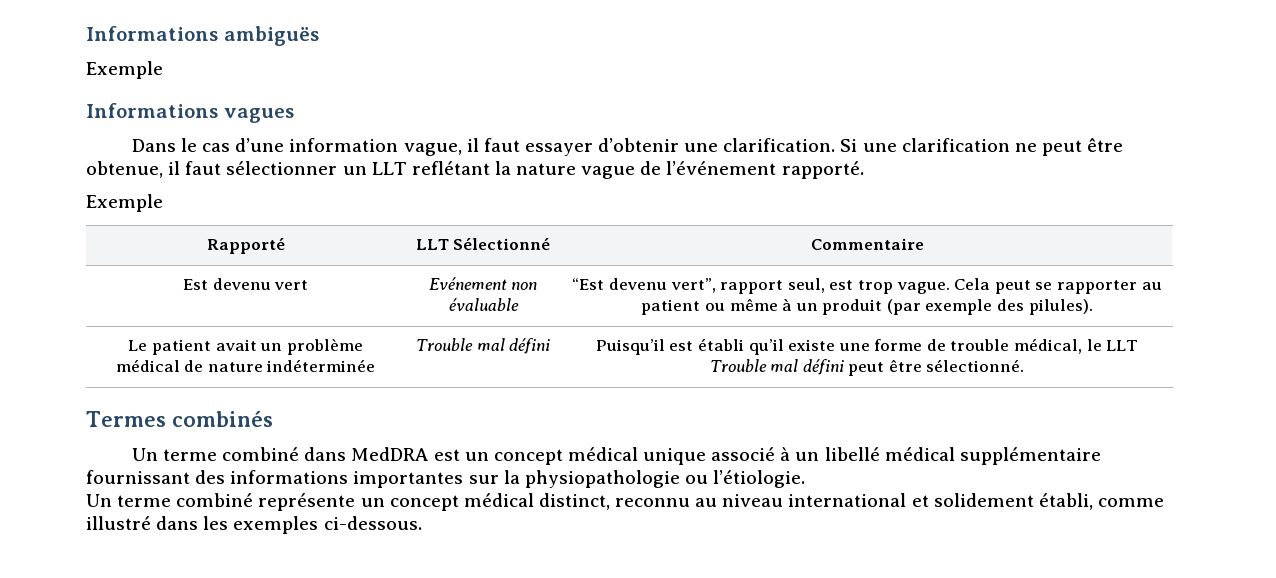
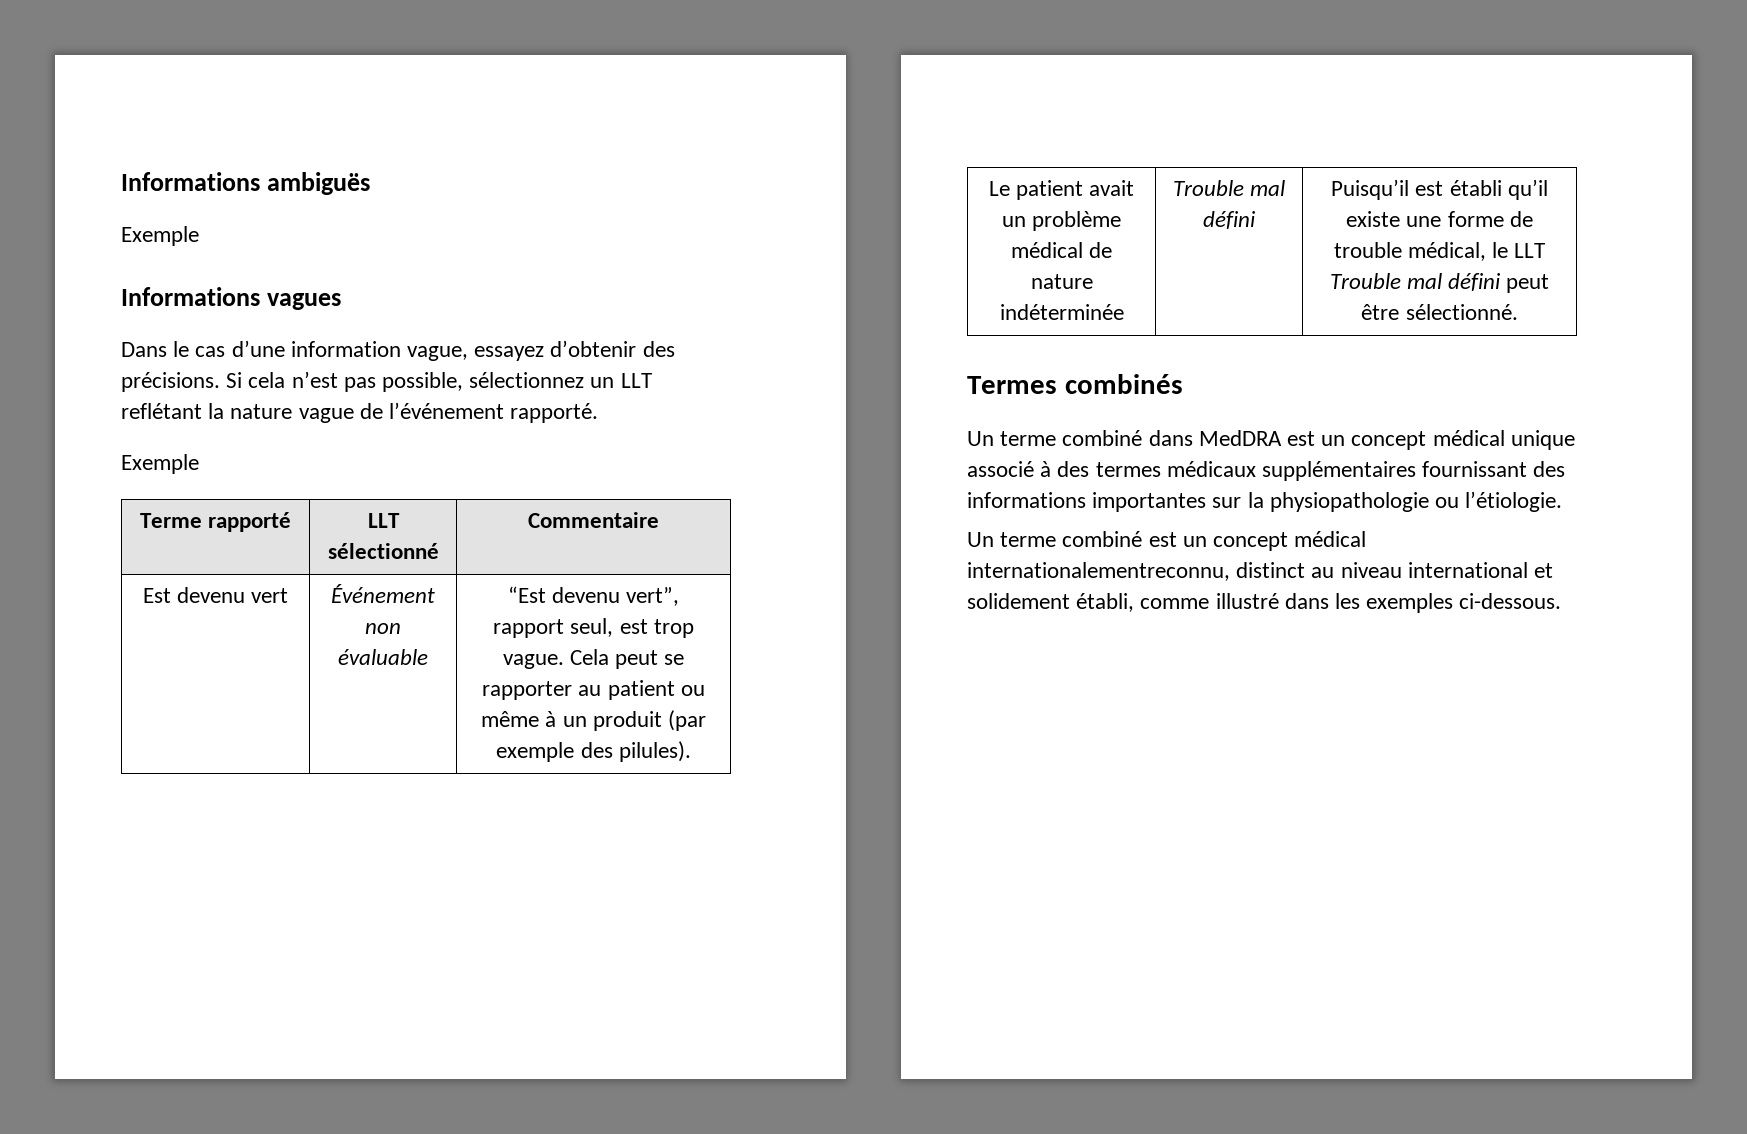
- Dans le cas d’une information vague, il faut essayer d’obtenir une clarification. Si une clarification ne peut être obtenue, il faut sélectionner un LLT reflétant la nature vague de l’événement rapporté.
+ Dans le cas d’une information vague, essayez d’obtenir des précisions. Si cela n’est pas possible, sélectionnez un LLT reflétant la nature vague de l’événement rapporté.
- Rapporté | LLT Sélectionné | Commentaire
+ Terme rapporté | LLT sélectionné | Commentaire
- Est devenu vert | Evénement non évaluable | “Est devenu vert”, rapport seul, est trop vague. Cela peut se rapporter au patient ou même à un produit (par exemple des pilules).
+ Est devenu vert | Événement non évaluable | “Est devenu vert”, rapport seul, est trop vague. Cela peut se rapporter au patient ou même à un produit (par exemple des pilules).
- Un terme combiné dans MedDRA est un concept médical unique associé à un libellé médical supplémentaire fournissant des informations importantes sur la physiopathologie ou l’étiologie.
+ Un terme combiné dans MedDRA est un concept médical unique associé à des termes médicaux supplémentaires fournissant des informations importantes sur la physiopathologie ou l’étiologie.
- Un terme combiné représente un concept médical distinct, reconnu au niveau international et solidement établi, comme illustré dans les exemples ci-dessous.
+ Un terme combiné est un concept médical internationalementreconnu, distinct au niveau international et solidement établi, comme illustré dans les exemples ci-dessous.

